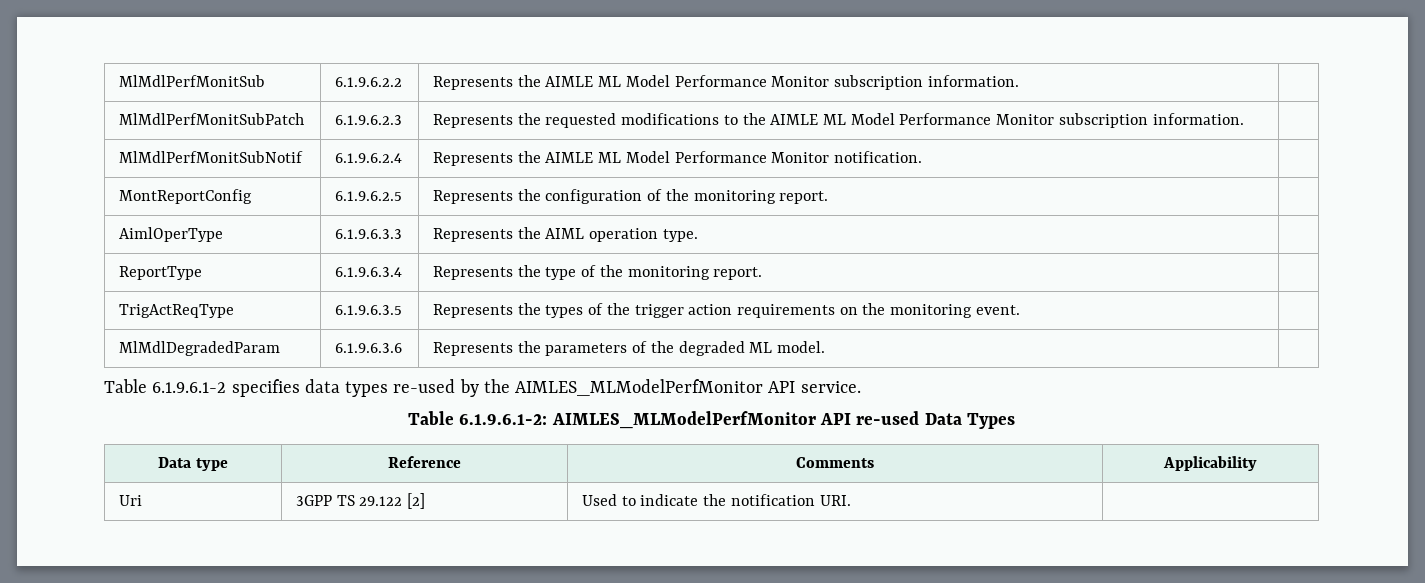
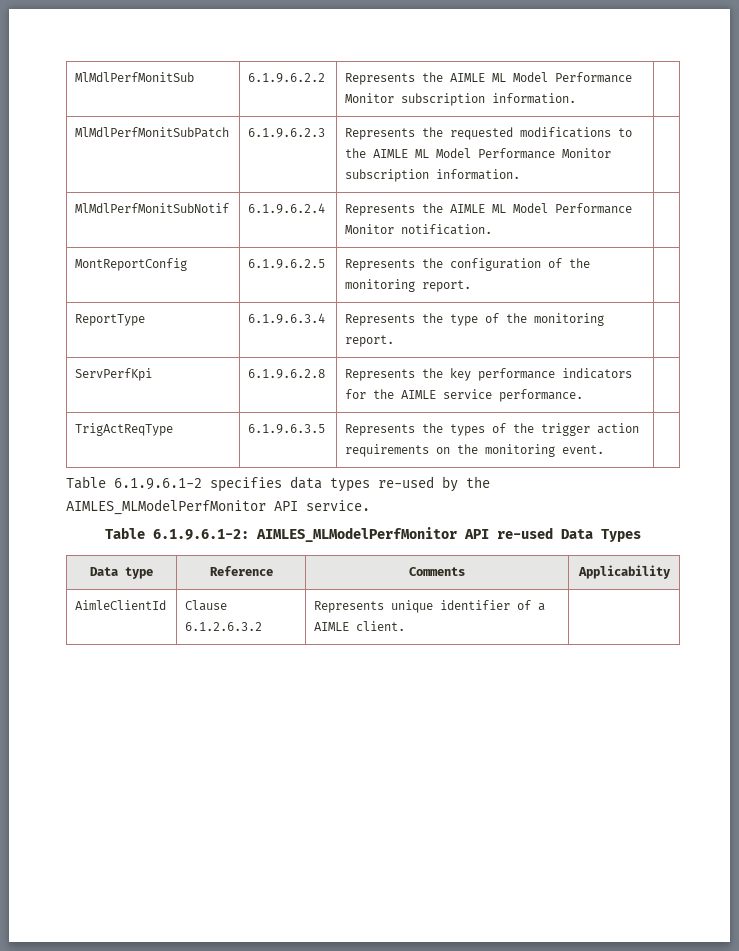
- AimlOperType | 6.1.9.6.3.3 | Represents the AIML operation type. |
+ ServPerfKpi | 6.1.9.6.2.8 | Represents the key performance indicators for the AIMLE service performance. |
- MlMdlDegradedParam | 6.1.9.6.3.6 | Represents the parameters of the degraded ML model. |
- Uri | 3GPP TS 29.122 [2] | Used to indicate the notification URI. |
+ AimleClientId | Clause 6.1.2.6.3.2 | Represents unique identifier of a AIMLE client. |

